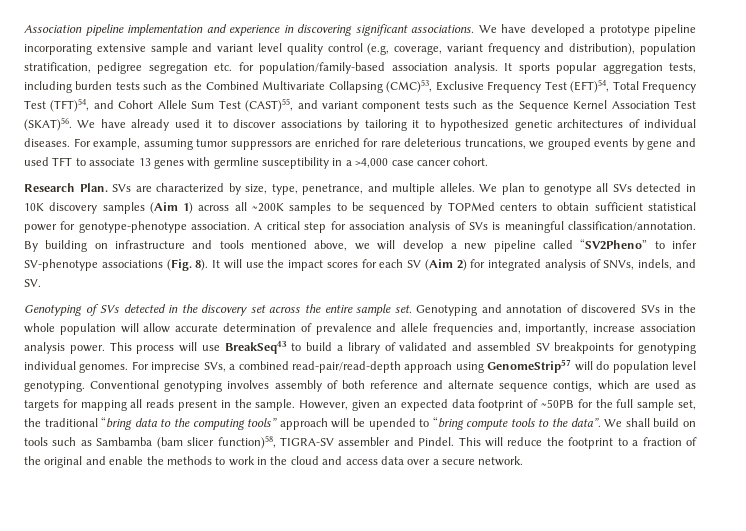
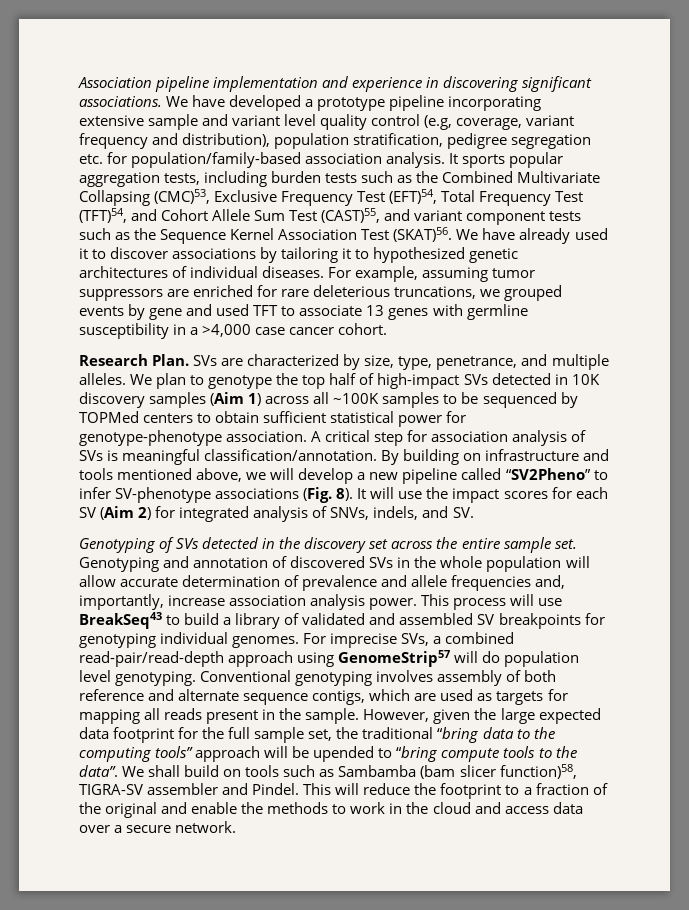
- We plan to genotype all SVs detected in 10K discovery samples (Aim 1) across all ~200K samples to be sequenced by TOPMed centers to obtain sufficient statistical power for genotype-phenotype association.
+ We plan to genotype the top half of high-impact SVs detected in 10K discovery samples (Aim 1) across all ~100K samples to be sequenced by TOPMed centers to obtain sufficient statistical power for genotype-phenotype association.
- However, given an expected data footprint of ~50PB for the full sample set, the traditional “bring data to the computing tools” approach will be upended to “bring compute tools to the data”.
+ However, given the large expected data footprint for the full sample set, the traditional “bring data to the computing tools” approach will be upended to “bring compute tools to the data”.

